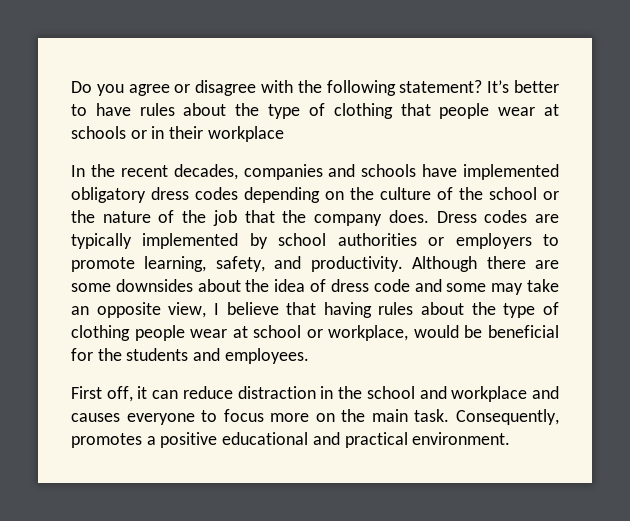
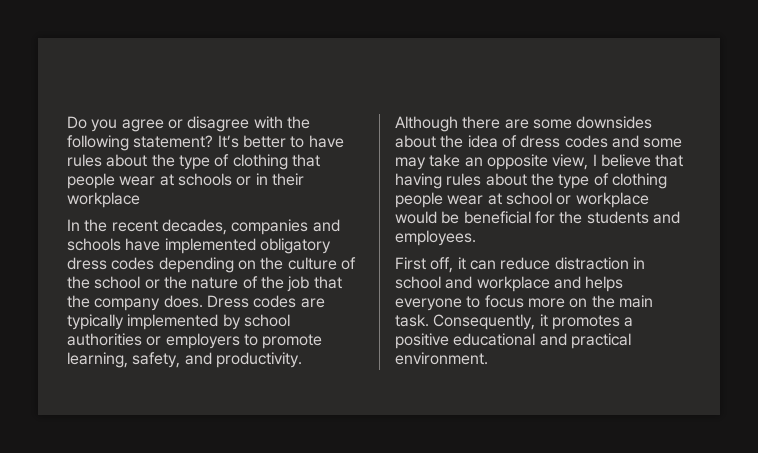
- Although there are some downsides about the idea of dress code and some may take an opposite view, I believe that having rules about the type of clothing people wear at school or workplace, would be beneficial for the students and employees.
+ Although there are some downsides about the idea of dress codes and some may take an opposite view, I believe that having rules about the type of clothing people wear at school or workplace would be beneficial for the students and employees.
- First off, it can reduce distraction in the school and workplace and causes everyone to focus more on the main task.
+ First off, it can reduce distraction in school and workplace and helps everyone to focus more on the main task.
- Consequently, promotes a positive educational and practical environment.
+ Consequently, it promotes a positive educational and practical environment.

